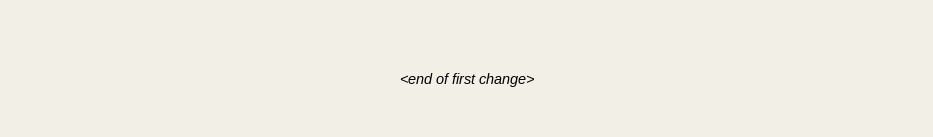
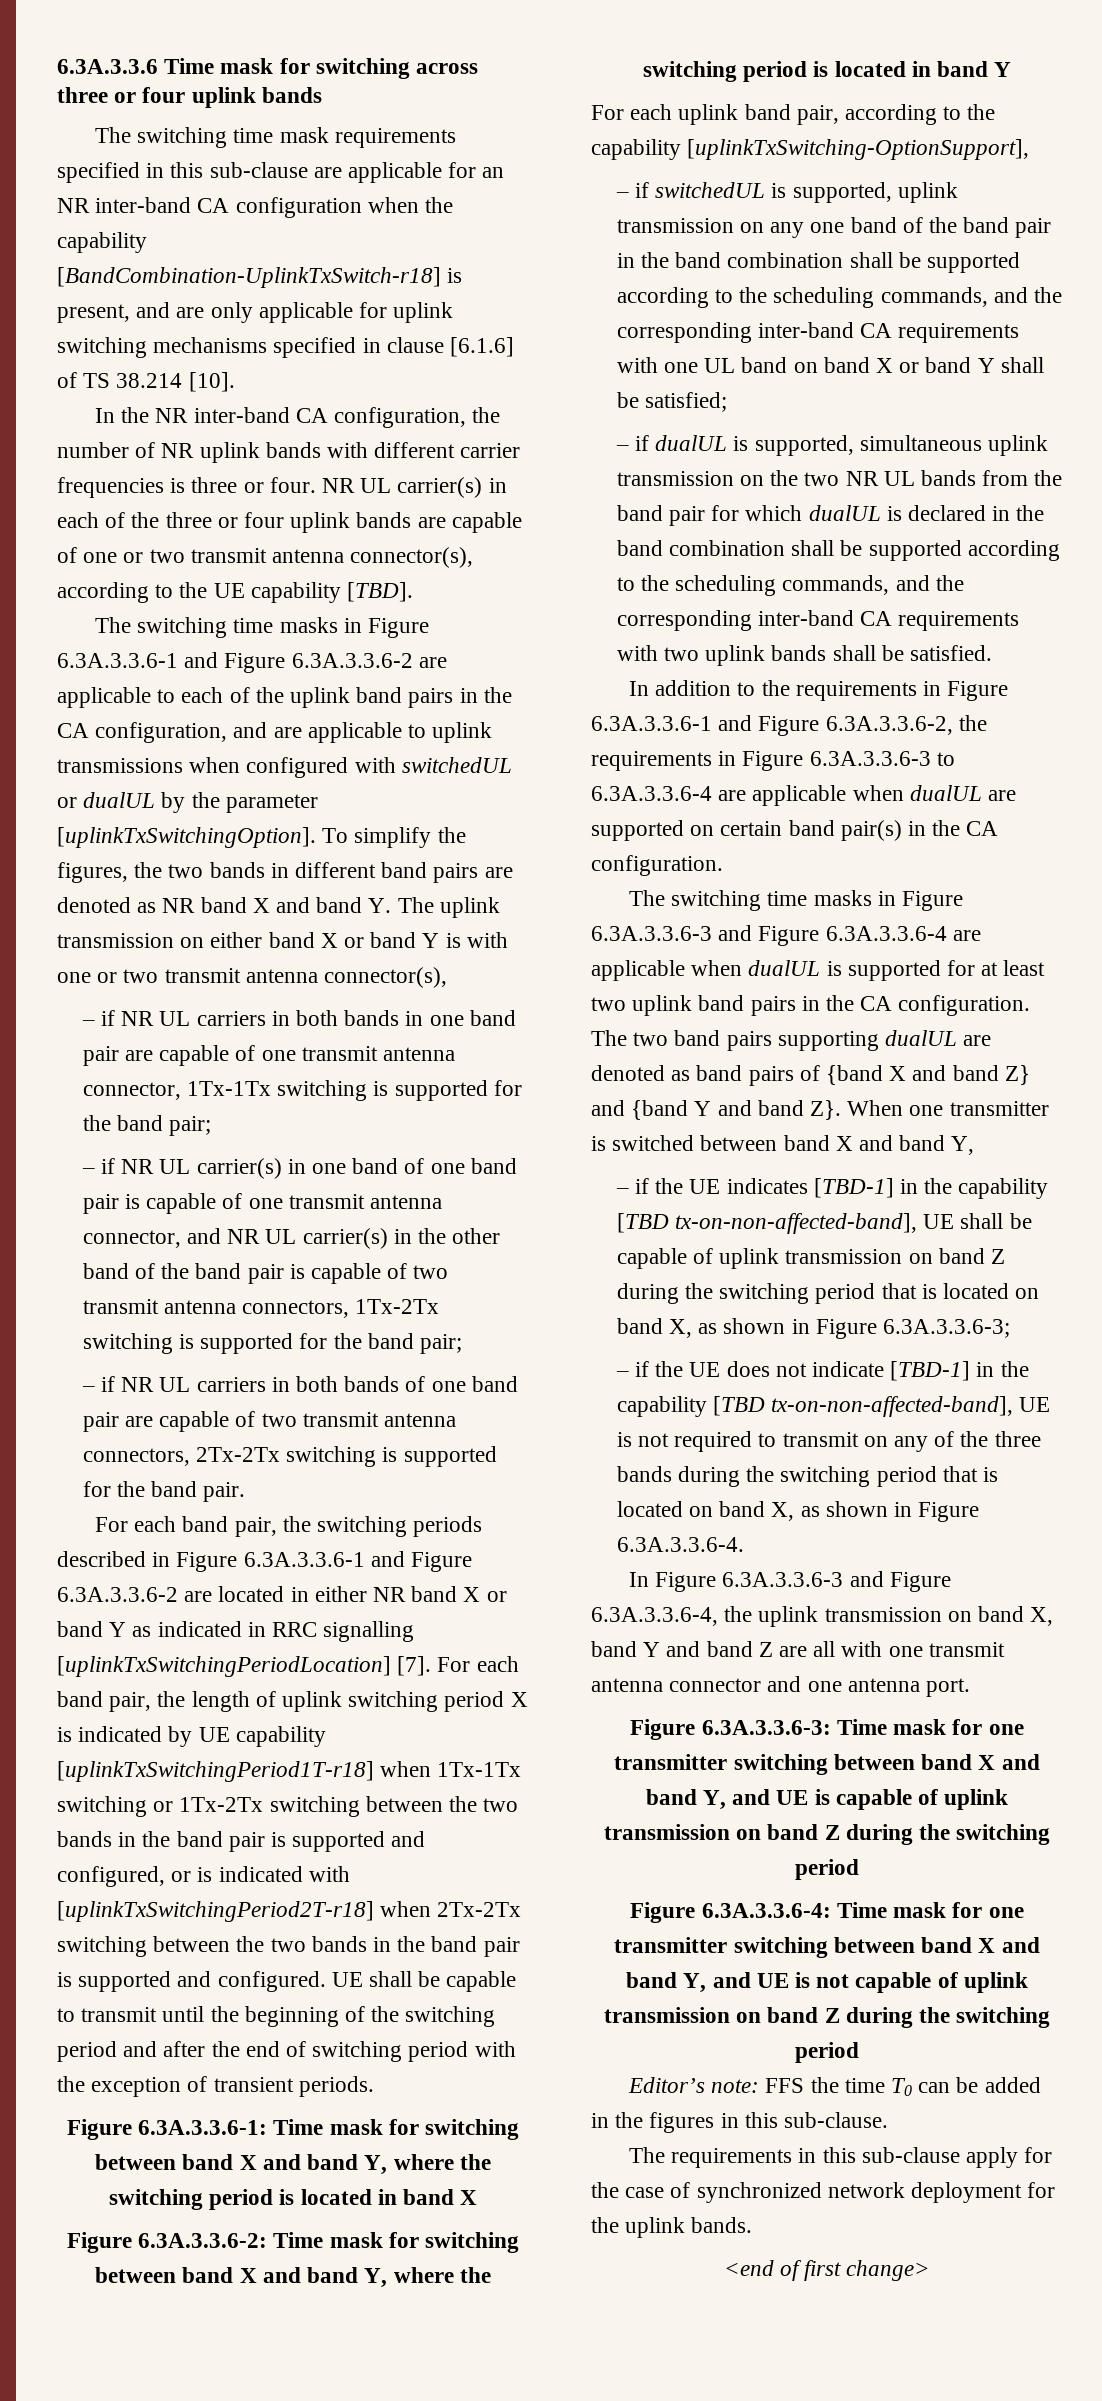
+ 6.3A.3.3.6 Time mask for switching across three or four uplink bands
+ The switching time mask requirements specified in this sub-clause are applicable for an NR inter-band CA configuration when the capability [BandCombination-UplinkTxSwitch-r18] is present, and are only applicable for uplink switching mechanisms specified in clause [6.1.6] of TS 38.214 [10].
+ In the NR inter-band CA configuration, the number of NR uplink bands with different carrier frequencies is three or four. NR UL carrier(s) in each of the three or four uplink bands are capable of one or two transmit antenna connector(s), according to the UE capability [TBD].
+ The switching time masks in Figure 6.3A.3.3.6-1 and Figure 6.3A.3.3.6-2 are applicable to each of the uplink band pairs in the CA configuration, and are applicable to uplink transmissions when configured with switchedUL or dualUL by the parameter [uplinkTxSwitchingOption]. To simplify the figures, the two bands in different band pairs are denoted as NR band X and band Y. The uplink transmission on either band X or band Y is with one or two transmit antenna connector(s),
+ – if NR UL carriers in both bands in one band pair are capable of one transmit antenna connector, 1Tx-1Tx switching is supported for the band pair;
+ – if NR UL carrier(s) in one band of one band pair is capable of one transmit antenna connector, and NR UL carrier(s) in the other band of the band pair is capable of two transmit antenna connectors, 1Tx-2Tx switching is supported for the band pair;
+ – if NR UL carriers in both bands of one band pair are capable of two transmit antenna connectors, 2Tx-2Tx switching is supported for the band pair.
+ For each band pair, the switching periods described in Figure 6.3A.3.3.6-1 and Figure 6.3A.3.3.6-2 are located in either NR band X or band Y as indicated in RRC signalling [uplinkTxSwitchingPeriodLocation] [7]. For each band pair, the length of uplink switching period X is indicated by UE capability [uplinkTxSwitchingPeriod1T-r18] when 1Tx-1Tx switching or 1Tx-2Tx switching between the two bands in the band pair is supported and configured, or is indicated with [uplinkTxSwitchingPeriod2T-r18] when 2Tx-2Tx switching between the two bands in the band pair is supported and configured. UE shall be capable to transmit until the beginning of the switching period and after the end of switching period with the exception of transient periods.
+ Figure 6.3A.3.3.6-1: Time mask for switching between band X and band Y, where the switching period is located in band X
+ Figure 6.3A.3.3.6-2: Time mask for switching between band X and band Y, where the switching period is located in band Y
+ For each uplink band pair, according to the capability [uplinkTxSwitching-OptionSupport],
+ – if switchedUL is supported, uplink transmission on any one band of the band pair in the band combination shall be supported according to the scheduling commands, and the corresponding inter-band CA requirements with one UL band on band X or band Y shall be satisfied;
+ – if dualUL is supported, simultaneous uplink transmission on the two NR UL bands from the band pair for which dualUL is declared in the band combination shall be supported according to the scheduling commands, and the corresponding inter-band CA requirements with two uplink bands shall be satisfied.
+ In addition to the requirements in Figure 6.3A.3.3.6-1 and Figure 6.3A.3.3.6-2, the requirements in Figure 6.3A.3.3.6-3 to 6.3A.3.3.6-4 are applicable when dualUL are supported on certain band pair(s) in the CA configuration.
+ The switching time masks in Figure 6.3A.3.3.6-3 and Figure 6.3A.3.3.6-4 are applicable when dualUL is supported for at least two uplink band pairs in the CA configuration. The two band pairs supporting dualUL are denoted as band pairs of {band X and band Z} and {band Y and band Z}. When one transmitter is switched between band X and band Y,
+ – if the UE indicates [TBD-1] in the capability [TBD tx-on-non-affected-band], UE shall be capable of uplink transmission on band Z during the switching period that is located on band X, as shown in Figure 6.3A.3.3.6-3;
+ – if the UE does not indicate [TBD-1] in the capability [TBD tx-on-non-affected-band], UE is not required to transmit on any of the three bands during the switching period that is located on band X, as shown in Figure 6.3A.3.3.6-4.
+ In Figure 6.3A.3.3.6-3 and Figure 6.3A.3.3.6-4, the uplink transmission on band X, band Y and band Z are all with one transmit antenna connector and one antenna port.
+ Figure 6.3A.3.3.6-3: Time mask for one transmitter switching between band X and band Y, and UE is capable of uplink transmission on band Z during the switching period
+ Figure 6.3A.3.3.6-4: Time mask for one transmitter switching between band X and band Y, and UE is not capable of uplink transmission on band Z during the switching period
+ Editor’s note: FFS the time T0 can be added in the figures in this sub-clause.
+ The requirements in this sub-clause apply for the case of synchronized network deployment for the uplink bands.

